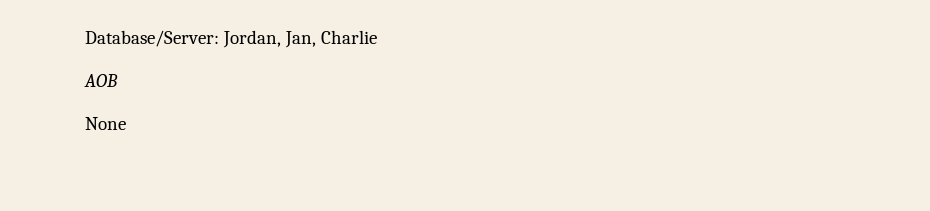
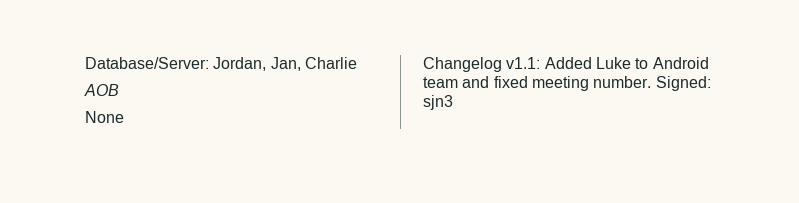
+ Changelog v1.1: Added Luke to Android team and fixed meeting number. Signed: sjn3

